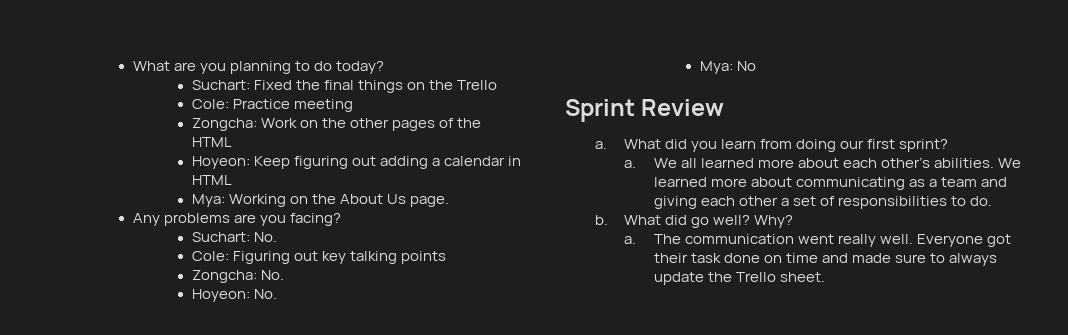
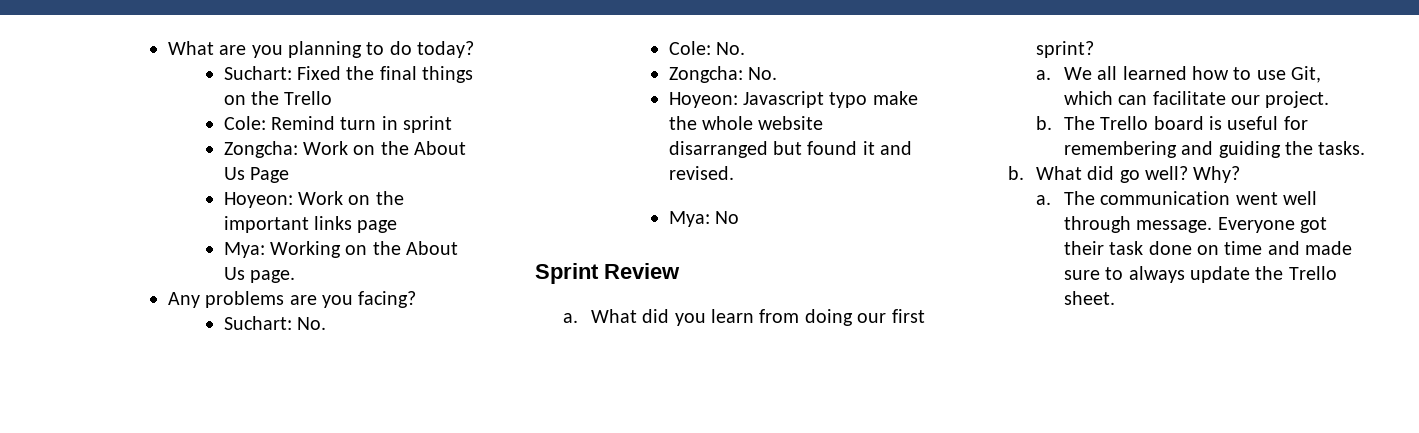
- Cole: Practice meeting
+ Cole: Remind turn in sprint
- Zongcha: Work on the other pages of the HTML
- Hoyeon: Keep figuring out adding a calendar in HTML
+ Zongcha: Work on the About Us Page
+ Hoyeon: Work on the important links page
- Cole: Figuring out key talking points
+ Cole: No.
  Zongcha: No.
- Hoyeon: No.
+ Hoyeon: Javascript typo make the whole website disarranged but found it and revised.
- We all learned more about each other’s abilities. We learned more about communicating as a team and giving each other a set of responsibilities to do.
+ We all learned how to use Git, which can facilitate our project.
+ b. The Trello board is useful for remembering and guiding the tasks.
- The communication went really well.
+ The communication went well through message.

